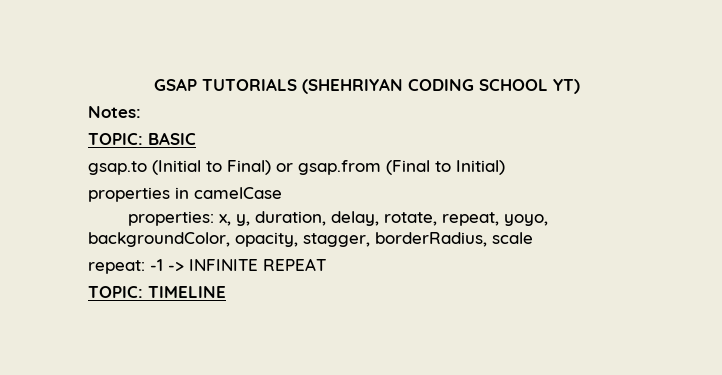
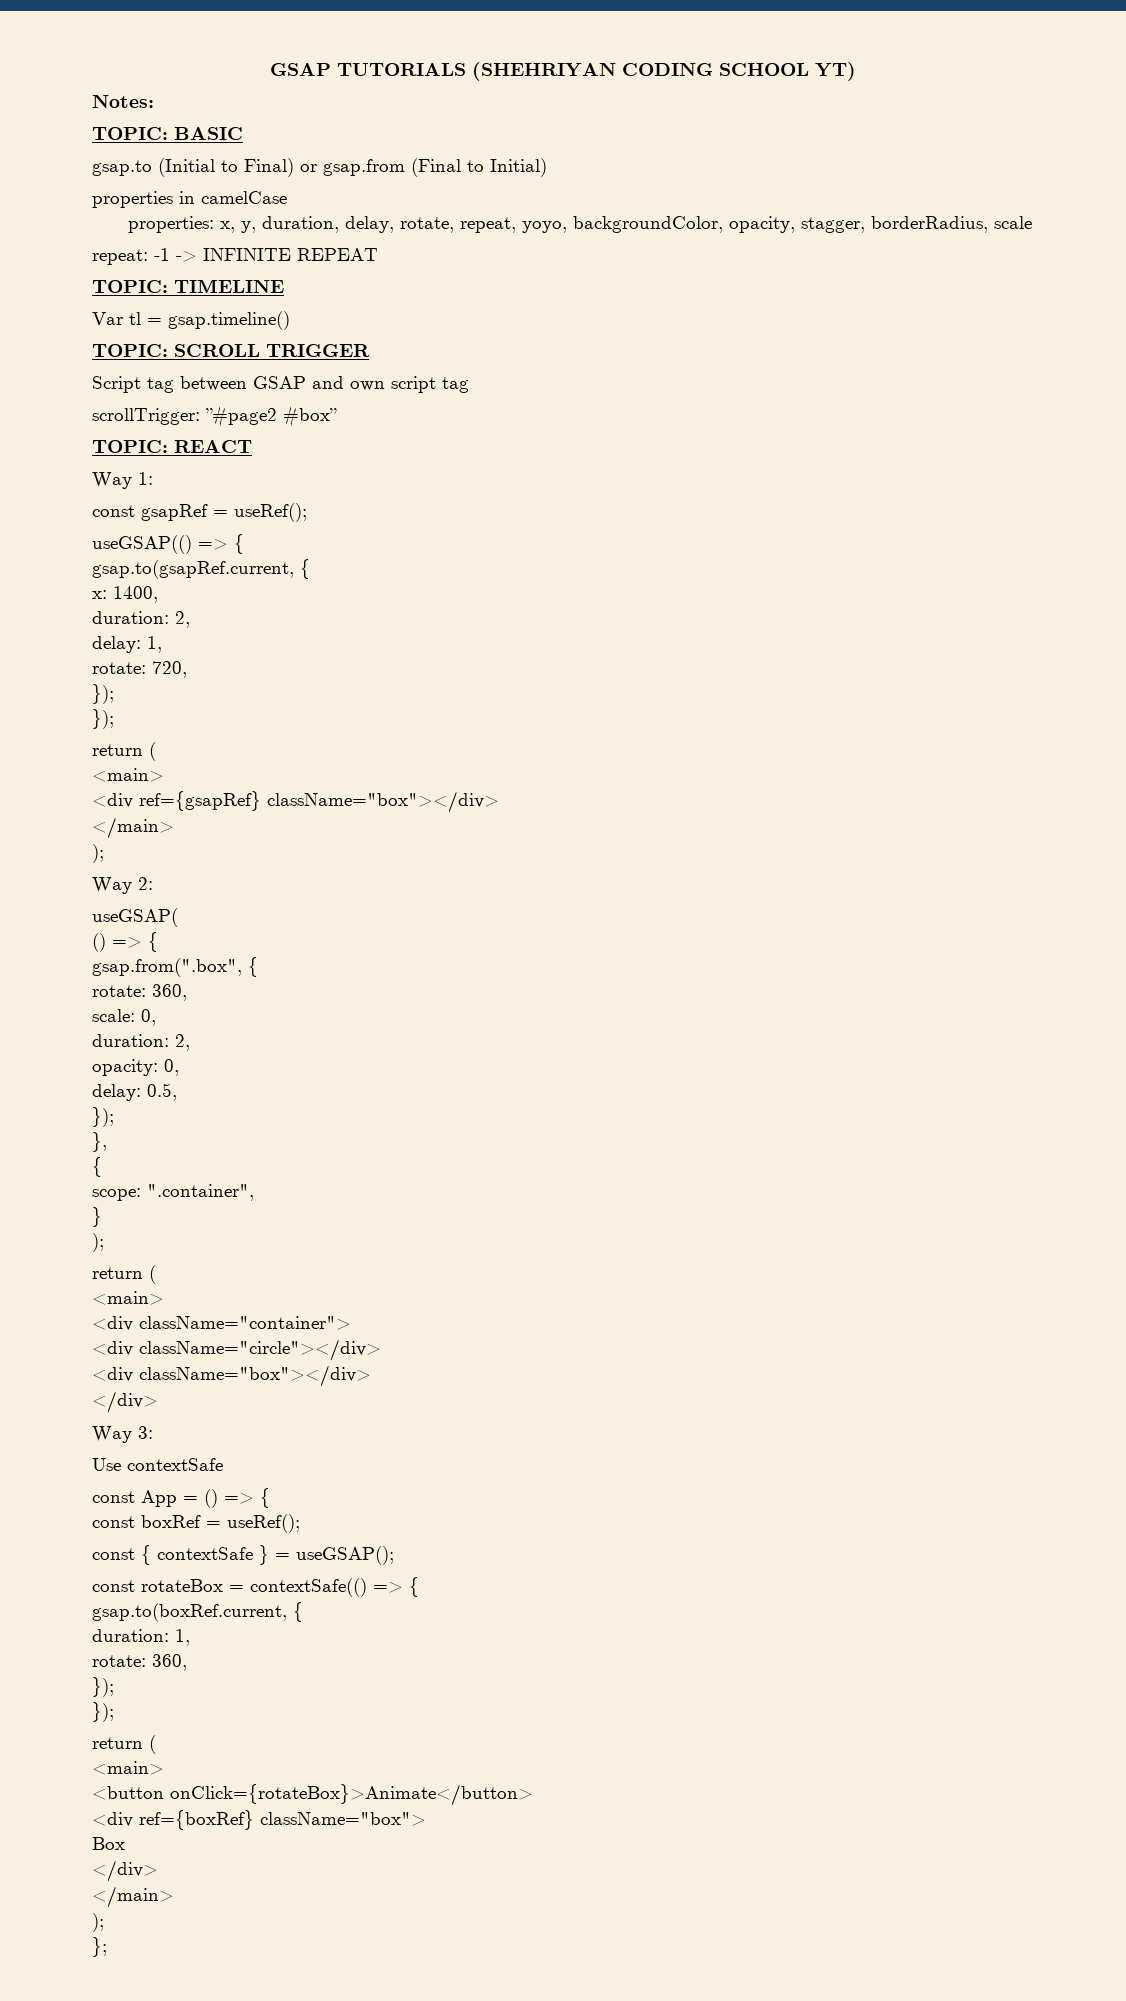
+ Var tl = gsap.timeline()
+ TOPIC: SCROLL TRIGGER
+ Script tag between GSAP and own script tag
+ scrollTrigger: ”#page2 #box”
+ TOPIC: REACT
+ Way 1:
+ const gsapRef = useRef();
+ useGSAP(() => {
+ gsap.to(gsapRef.current, {
+ x: 1400,
+ duration: 2,
+ delay: 1,
+ rotate: 720,
+ });
+ });
+ return (
+ <main>
+ <div ref={gsapRef} className="box"></div>
+ </main>
+ );
+ Way 2:
+ useGSAP(
+ () => {
+ gsap.from(".box", {
+ rotate: 360,
+ scale: 0,
+ duration: 2,
+ opacity: 0,
+ delay: 0.5,
+ });
+ },
+ {
+ scope: ".container",
+ }
+ );
+ return (
+ <main>
+ <div className="container">
+ <div className="circle"></div>
+ <div className="box"></div>
+ </div>
+ Way 3:
+ Use contextSafe
+ const App = () => {
+ const boxRef = useRef();
+ const { contextSafe } = useGSAP();
+ const rotateBox = contextSafe(() => {
+ gsap.to(boxRef.current, {
+ duration: 1,
+ rotate: 360,
+ });
+ });
+ return (
+ <main>
+ <button onClick={rotateBox}>Animate</button>
+ <div ref={boxRef} className="box">
+ Box
+ </div>
+ </main>
+ );
+ };

